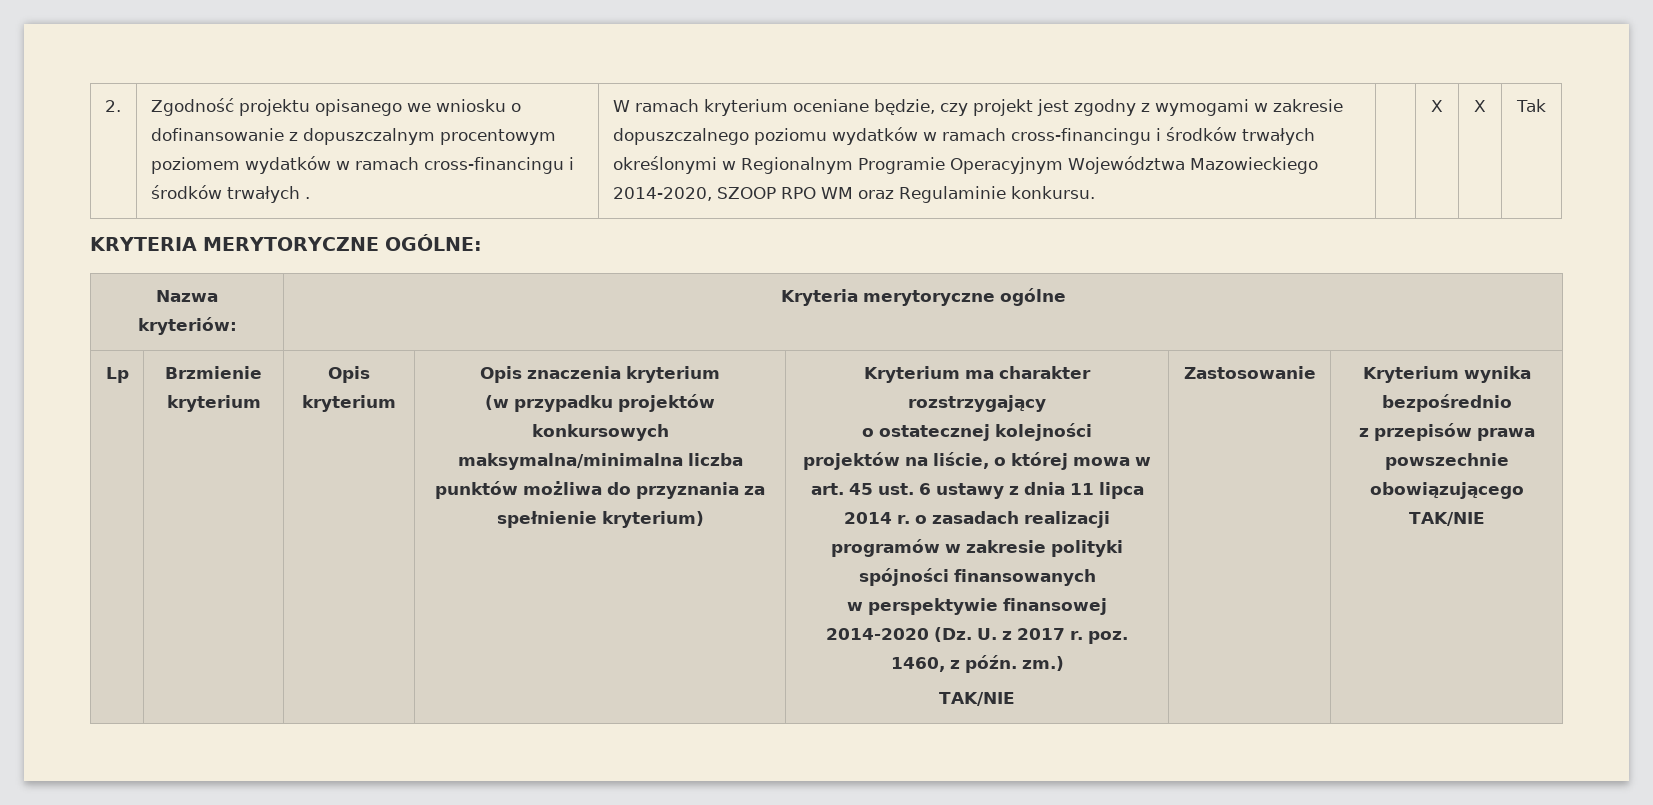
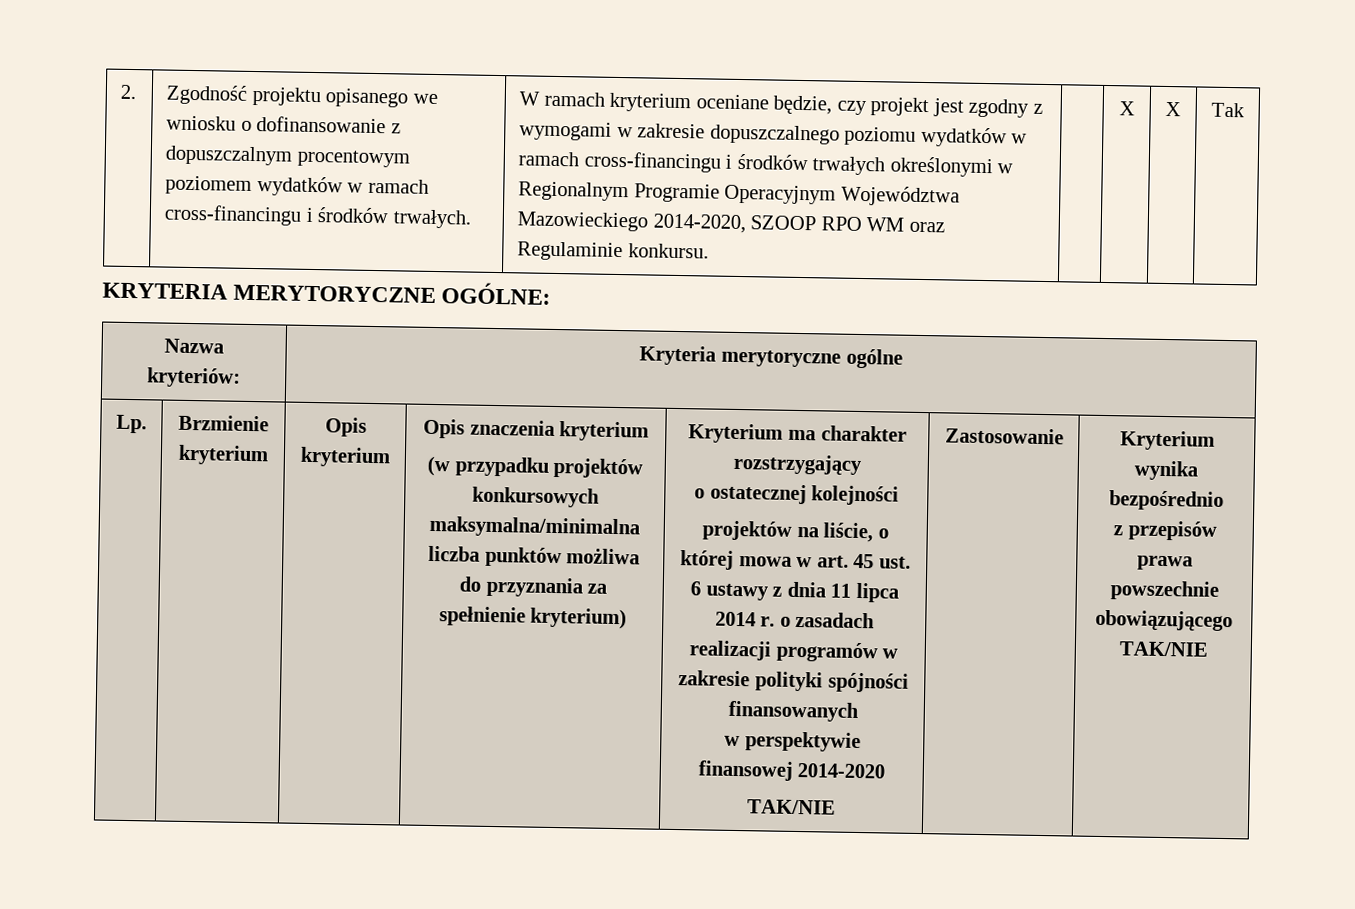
- Zgodność projektu opisanego we wniosku o dofinansowanie z dopuszczalnym procentowym poziomem wydatków w ramach cross-financingu i środków trwałych .
+ Zgodność projektu opisanego we wniosku o dofinansowanie z dopuszczalnym procentowym poziomem wydatków w ramach cross-financingu i środków trwałych.
- Lp
+ Lp.
- w perspektywie finansowej 2014-2020 (Dz. U. z 2017 r. poz. 1460, z późn. zm.)
+ w perspektywie finansowej 2014-2020

